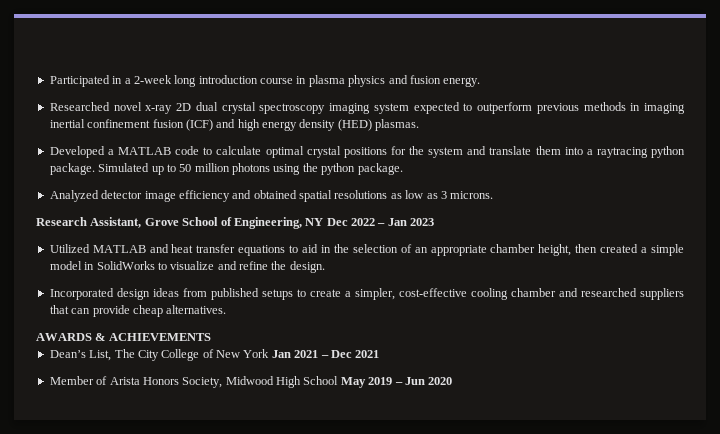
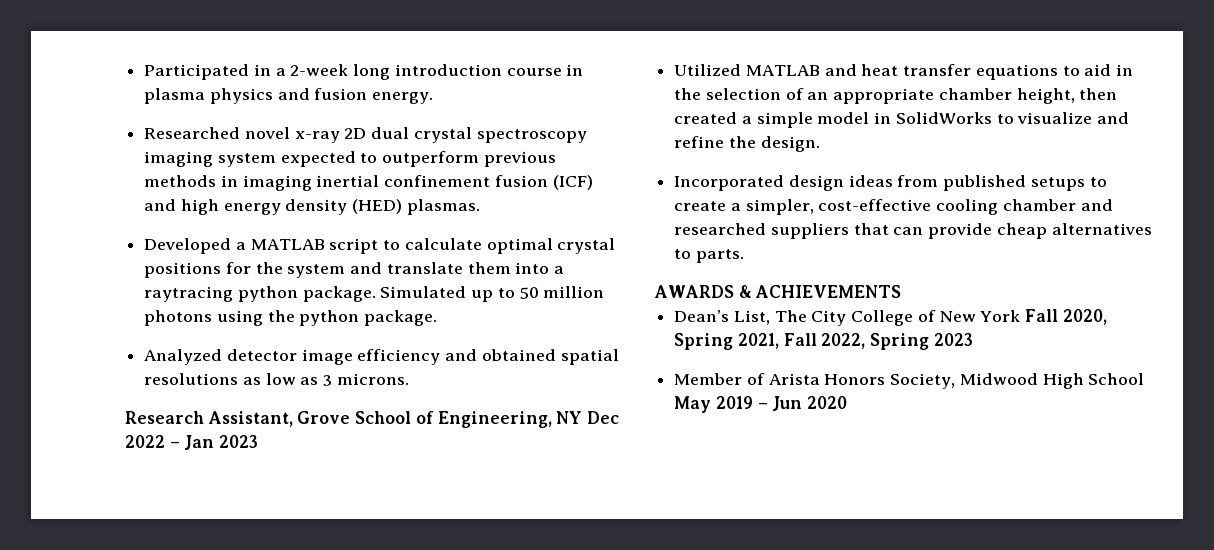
- Developed a MATLAB code to calculate optimal crystal positions for the system and translate them into a raytracing python package.
+ Developed a MATLAB script to calculate optimal crystal positions for the system and translate them into a raytracing python package.
- Incorporated design ideas from published setups to create a simpler, cost-effective cooling chamber and researched suppliers that can provide cheap alternatives.
+ Incorporated design ideas from published setups to create a simpler, cost-effective cooling chamber and researched suppliers that can provide cheap alternatives to parts.
- Dean’s List, The City College of New York Jan 2021 – Dec 2021
+ Dean’s List, The City College of New York Fall 2020, Spring 2021, Fall 2022, Spring 2023

